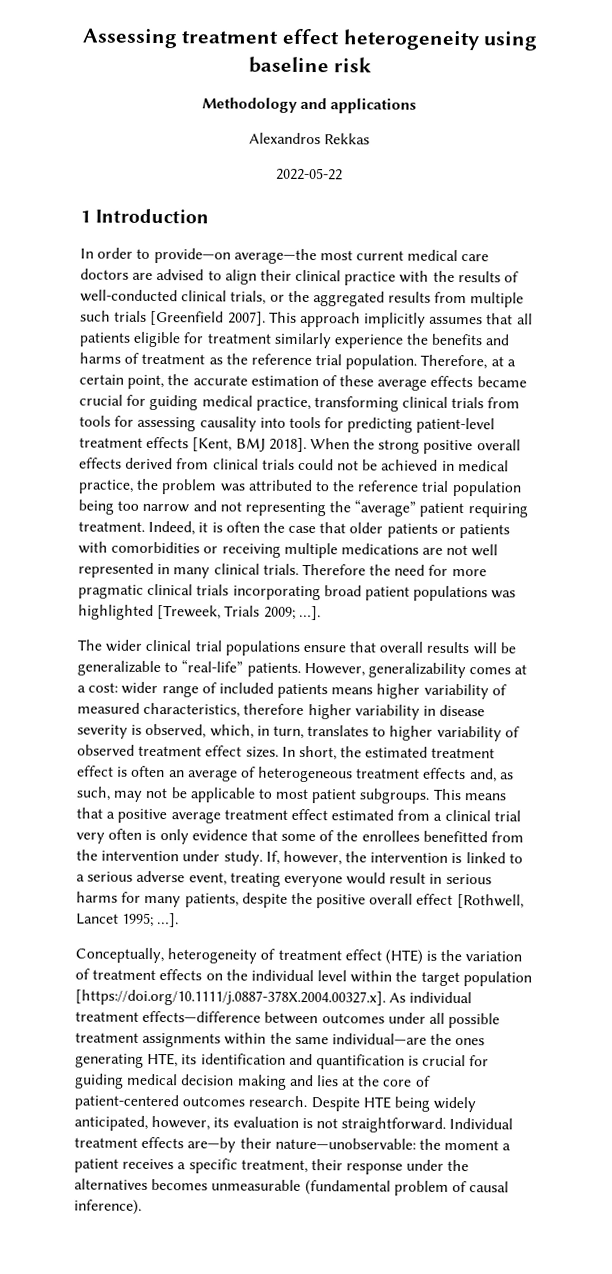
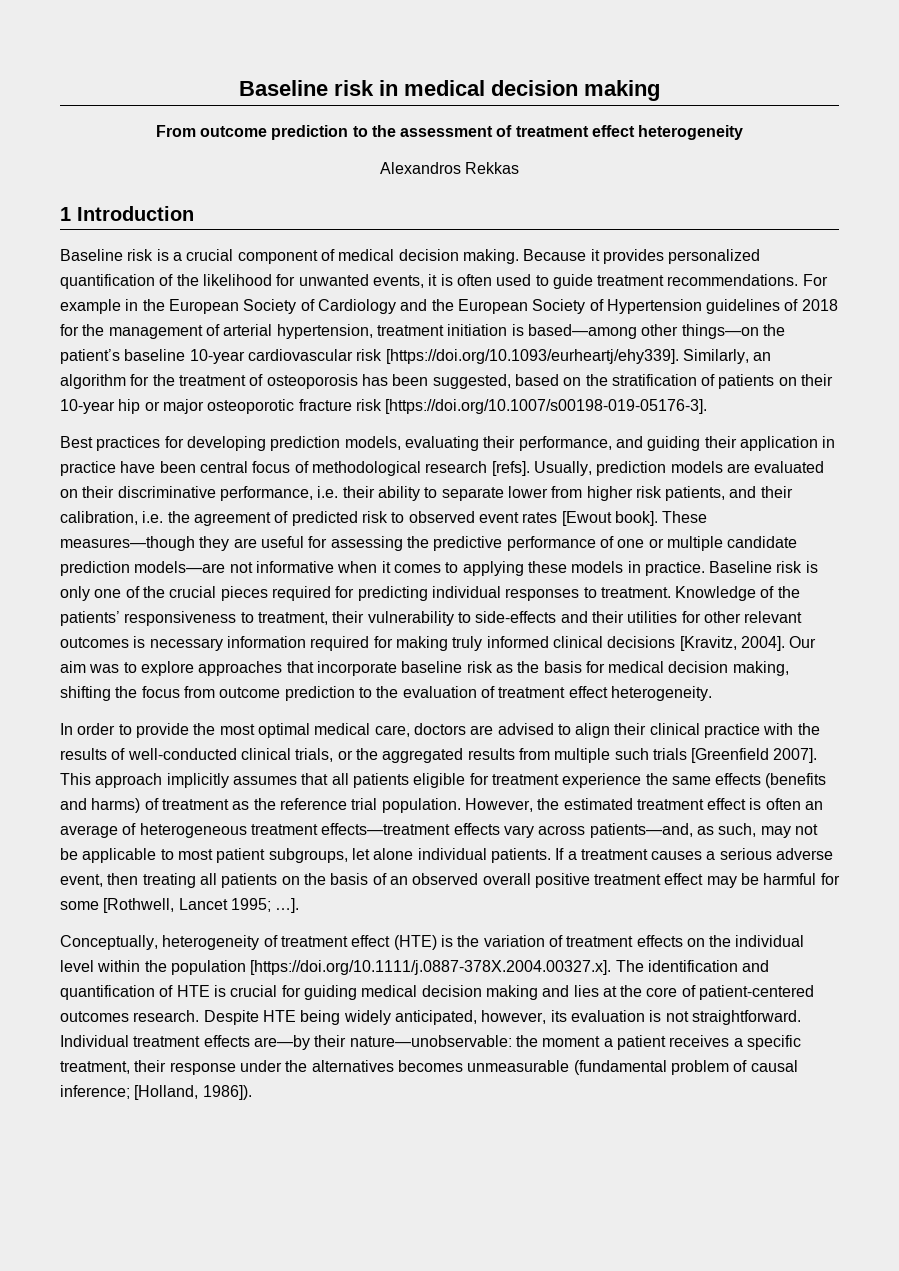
- Assessing treatment effect heterogeneity using baseline risk
- Methodology and applications
+ Baseline risk in medical decision making
+ From outcome prediction to the assessment of treatment effect heterogeneity
- 2022-05-22
- In order to provide—on average—the most current medical care doctors are advised to align their clinical practice with the results of well-conducted clinical trials, or the aggregated results from multiple such trials [Greenfield 2007].
+ Baseline risk is a crucial component of medical decision making. Because it provides personalized quantification of the likelihood for unwanted events, it is often used to guide treatment recommendations. For example in the European Society of Cardiology and the European Society of Hypertension guidelines of 2018 for the management of arterial hypertension, treatment initiation is based—among other things—on the patient’s baseline 10-year cardiovascular risk [https://doi.org/10.1093/eurheartj/ehy339]. Similarly, an algorithm for the treatment of osteoporosis has been suggested, based on the stratification of patients on their 10-year hip or major osteoporotic fracture risk [https://doi.org/10.1007/s00198-019-05176-3].
+ Best practices for developing prediction models, evaluating their performance, and guiding their application in practice have been central focus of methodological research [refs]. Usually, prediction models are evaluated on their discriminative performance, i.e. their ability to separate lower from higher risk patients, and their calibration, i.e. the agreement of predicted risk to observed event rates [Ewout book]. These measures—though they are useful for assessing the predictive performance of one or multiple candidate prediction models—are not informative when it comes to applying these models in practice. Baseline risk is only one of the crucial pieces required for predicting individual responses to treatment. Knowledge of the patients’ responsiveness to treatment, their vulnerability to side-effects and their utilities for other relevant outcomes is necessary information required for making truly informed clinical decisions [Kravitz, 2004]. Our aim was to explore approaches that incorporate baseline risk as the basis for medical decision making, shifting the focus from outcome prediction to the evaluation of treatment effect heterogeneity.
+ In order to provide the most optimal medical care, doctors are advised to align their clinical practice with the results of well-conducted clinical trials, or the aggregated results from multiple such trials [Greenfield 2007].
- This approach implicitly assumes that all patients eligible for treatment similarly experience the benefits and harms of treatment as the reference trial population.
+ This approach implicitly assumes that all patients eligible for treatment experience the same effects (benefits and harms) of treatment as the reference trial population.
- Therefore, at a certain point, the accurate estimation of these average effects became crucial for guiding medical practice, transforming clinical trials from tools for assessing causality into tools for predicting patient-level treatment effects [Kent, BMJ 2018]. When the strong positive overall effects derived from clinical trials could not be achieved in medical practice, the problem was attributed to the reference trial population being too narrow and not representing the “average” patient requiring treatment. Indeed, it is often the case that older patients or patients with comorbidities or receiving multiple medications are not well represented in many clinical trials. Therefore the need for more pragmatic clinical trials incorporating broad patient populations was highlighted [Treweek, Trials 2009; …].
- The wider clinical trial populations ensure that overall results will be generalizable to “real-life” patients. However, generalizability comes at a cost: wider range of included patients means higher variability of measured characteristics, therefore higher variability in disease severity is observed, which, in turn, translates to higher variability of observed treatment effect sizes. In short, the estimated treatment effect is often an average of heterogeneous treatment effects and, as such, may not be applicable to most patient subgroups. This means that a positive average treatment effect estimated from a clinical trial very often is only evidence that some of the enrollees benefitted from the intervention under study. If, however, the intervention is linked to a serious adverse event, treating everyone would result in serious harms for many patients, despite the positive overall effect [Rothwell, Lancet 1995; …].
+ However, the estimated treatment effect is often an average of heterogeneous treatment effects—treatment effects vary across patients—and, as such, may not be applicable to most patient subgroups, let alone individual patients. If a treatment causes a serious adverse event, then treating all patients on the basis of an observed overall positive treatment effect may be harmful for some [Rothwell, Lancet 1995; …].
- Conceptually, heterogeneity of treatment effect (HTE) is the variation of treatment effects on the individual level within the target population [https://doi.org/10.1111/j.0887-378X.2004.00327.x]. As individual treatment effects—difference between outcomes under all possible treatment assignments within the same individual—are the ones generating HTE, its identification and quantification is crucial for guiding medical decision making and lies at the core of patient-centered outcomes research.
+ Conceptually, heterogeneity of treatment effect (HTE) is the variation of treatment effects on the individual level within the population [https://doi.org/10.1111/j.0887-378X.2004.00327.x]. The identification and quantification of HTE is crucial for guiding medical decision making and lies at the core of patient-centered outcomes research.
- Individual treatment effects are—by their nature—unobservable: the moment a patient receives a specific treatment, their response under the alternatives becomes unmeasurable (fundamental problem of causal inference).
+ Individual treatment effects are—by their nature—unobservable: the moment a patient receives a specific treatment, their response under the alternatives becomes unmeasurable (fundamental problem of causal inference; [Holland, 1986]).

